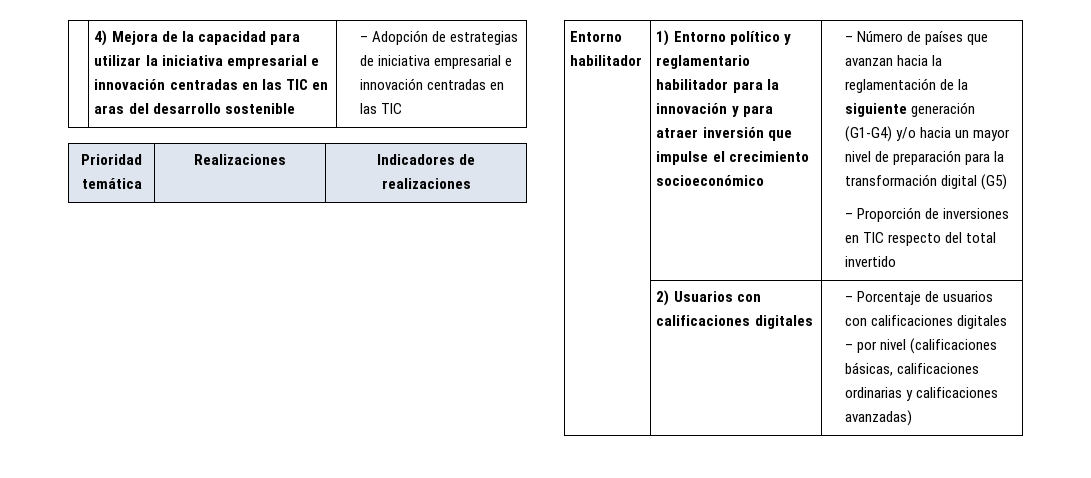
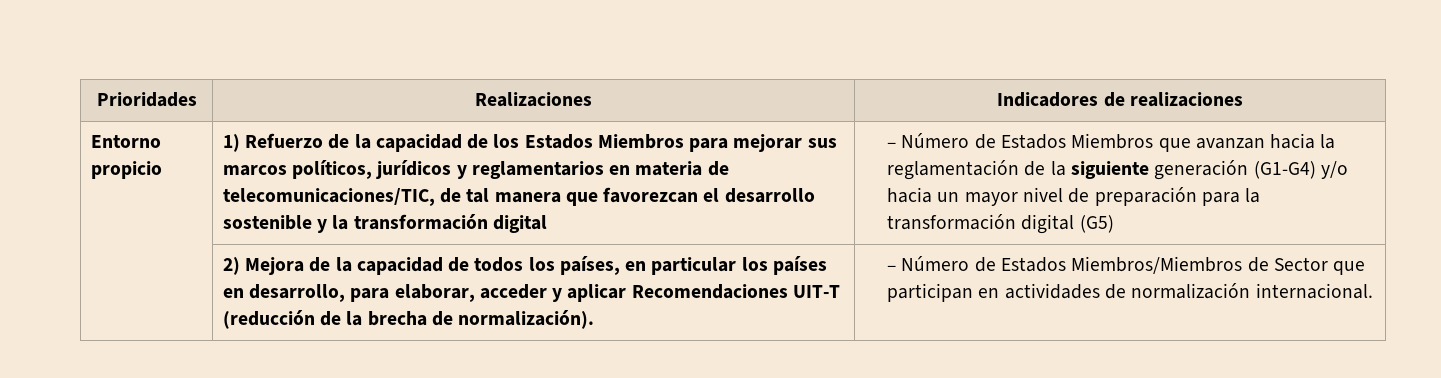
- | 4) Mejora de la capacidad para utilizar la iniciativa empresarial e innovación centradas en las TIC en aras del desarrollo sostenible | – Adopción de estrategias de iniciativa empresarial e innovación centradas en las TIC
- Prioridad temática | Realizaciones | Indicadores de realizaciones
+ Prioridades | Realizaciones | Indicadores de realizaciones
- Entorno habilitador
+ Entorno propicio
- 1) Entorno político y reglamentario habilitador para la innovación y para atraer inversión que impulse el crecimiento socioeconómico | – Número de países que avanzan hacia la reglamentación de la siguiente generación (G1-G4) y/o hacia un mayor nivel de preparación para la transformación digital (G5)
+ 1) Refuerzo de la capacidad de los Estados Miembros para mejorar sus marcos políticos, jurídicos y reglamentarios en materia de telecomunicaciones/TIC, de tal manera que favorezcan el desarrollo sostenible y la transformación digital | – Número de Estados Miembros que avanzan hacia la reglamentación de la siguiente generación (G1-G4) y/o hacia un mayor nivel de preparación para la transformación digital (G5)
- – Proporción de inversiones en TIC respecto del total invertido
- | 2) Usuarios con calificaciones digitales | – Porcentaje de usuarios con calificaciones digitales – por nivel (calificaciones básicas, calificaciones ordinarias y calificaciones avanzadas)
+ 2) Mejora de la capacidad de todos los países, en particular los países en desarrollo, para elaborar, acceder y aplicar Recomendaciones UIT-T (reducción de la brecha de normalización). | – Número de Estados Miembros/Miembros de Sector que participan en actividades de normalización internacional.

